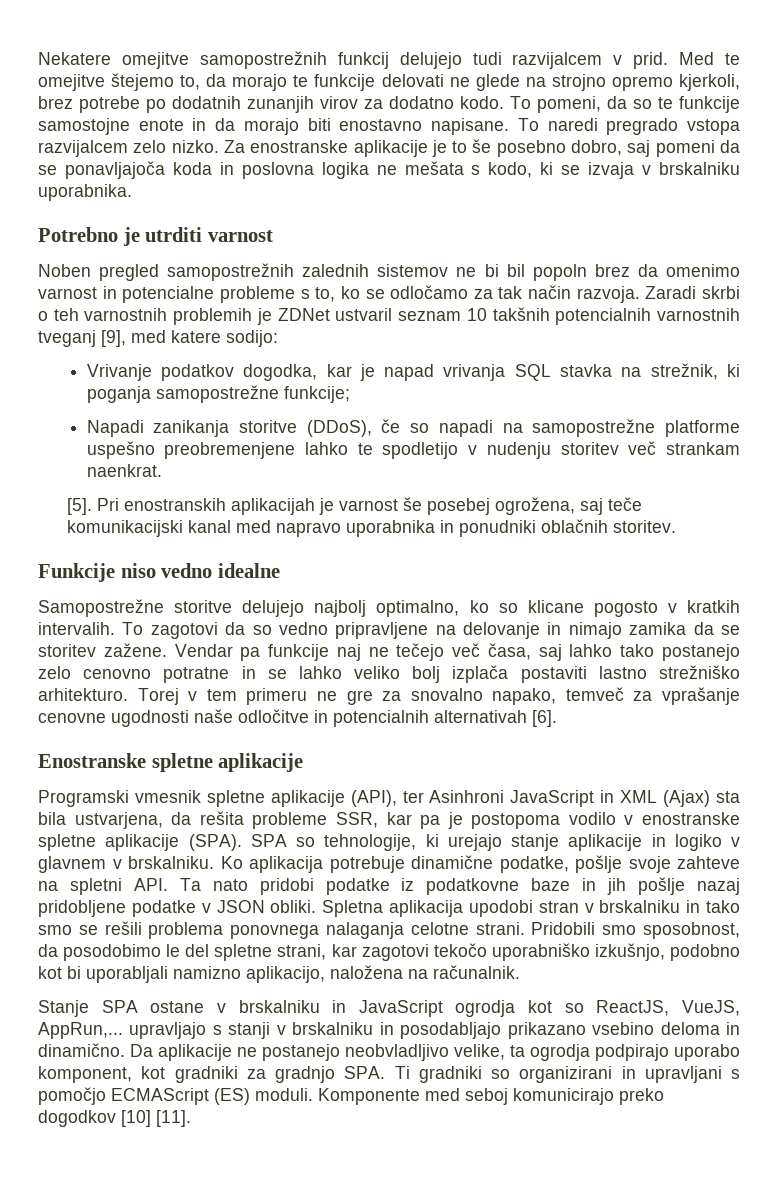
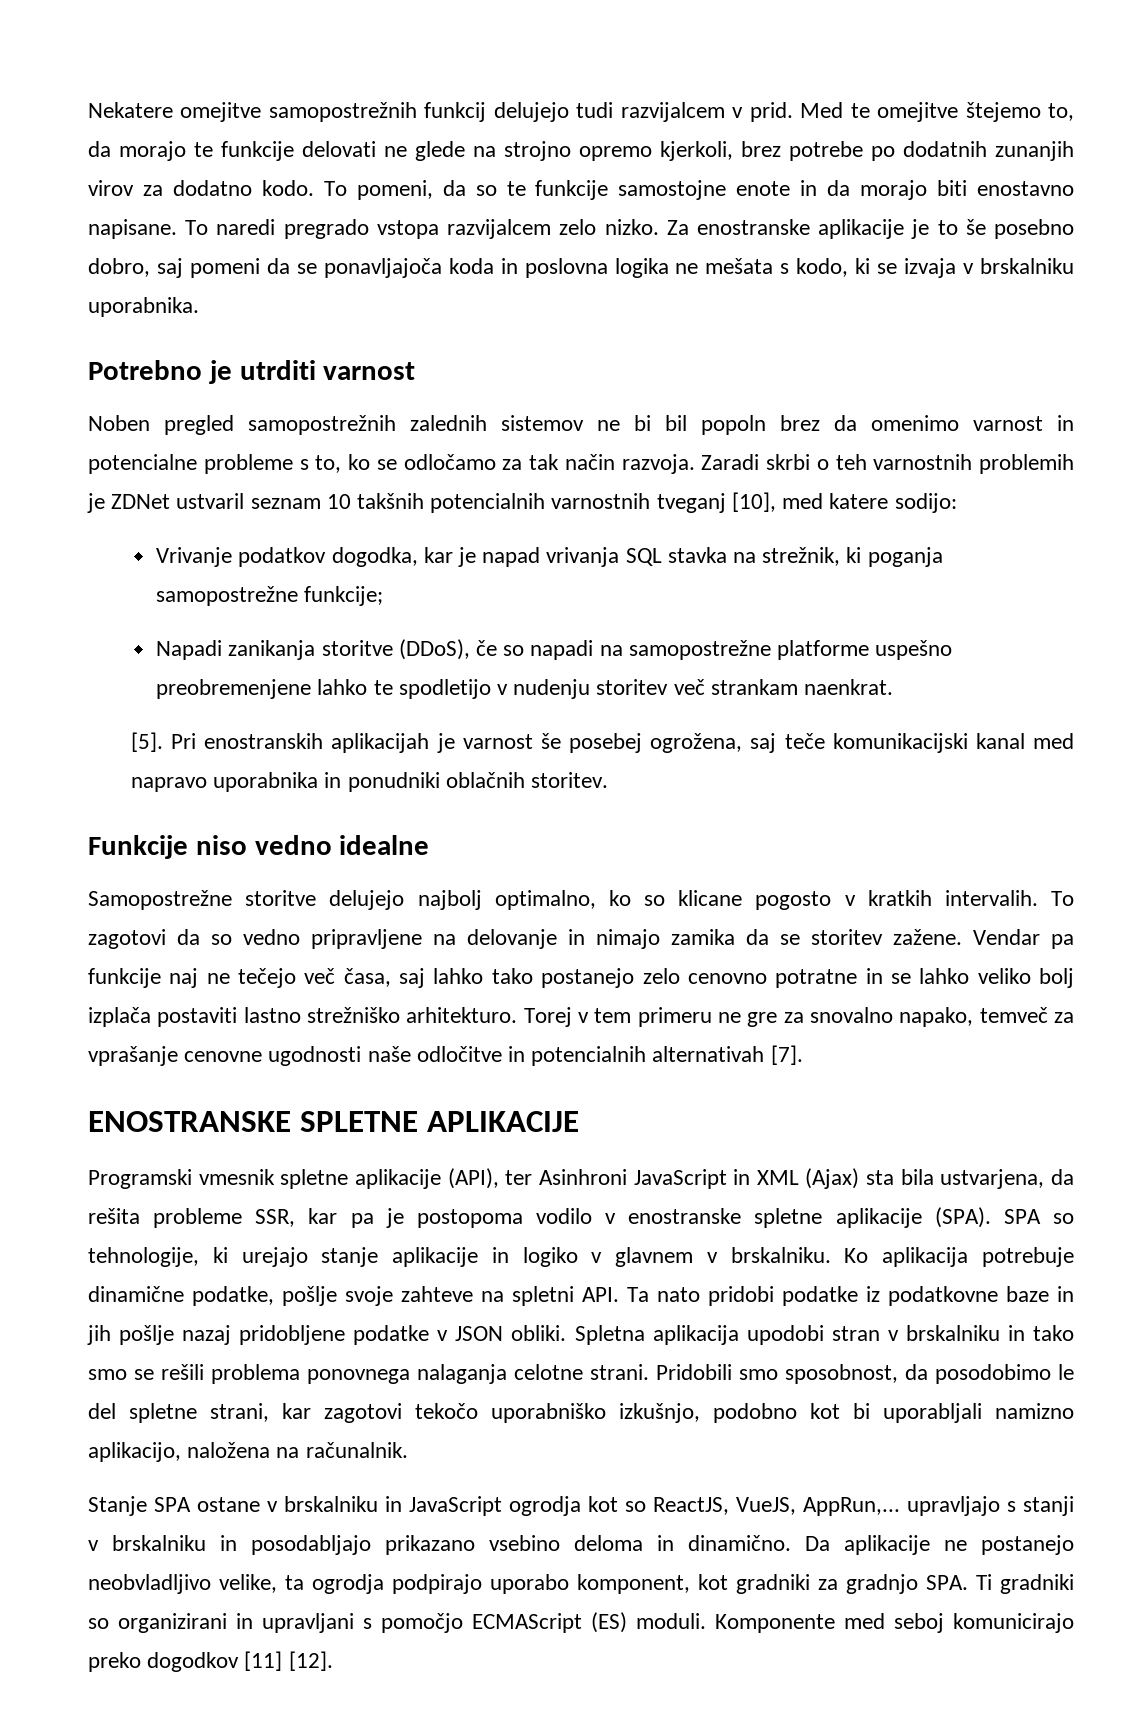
- Zaradi skrbi o teh varnostnih problemih je ZDNet ustvaril seznam 10 takšnih potencialnih varnostnih tveganj [9], med katere sodijo:
+ Zaradi skrbi o teh varnostnih problemih je ZDNet ustvaril seznam 10 takšnih potencialnih varnostnih tveganj [10], med katere sodijo:
- Torej v tem primeru ne gre za snovalno napako, temveč za vprašanje cenovne ugodnosti naše odločitve in potencialnih alternativah [6].
- Enostranske spletne aplikacije
+ Torej v tem primeru ne gre za snovalno napako, temveč za vprašanje cenovne ugodnosti naše odločitve in potencialnih alternativah [7].
+ ENOSTRANSKE SPLETNE APLIKACIJE
- Komponente med seboj komunicirajo preko dogodkov [10] [11].
+ Komponente med seboj komunicirajo preko dogodkov [11] [12].

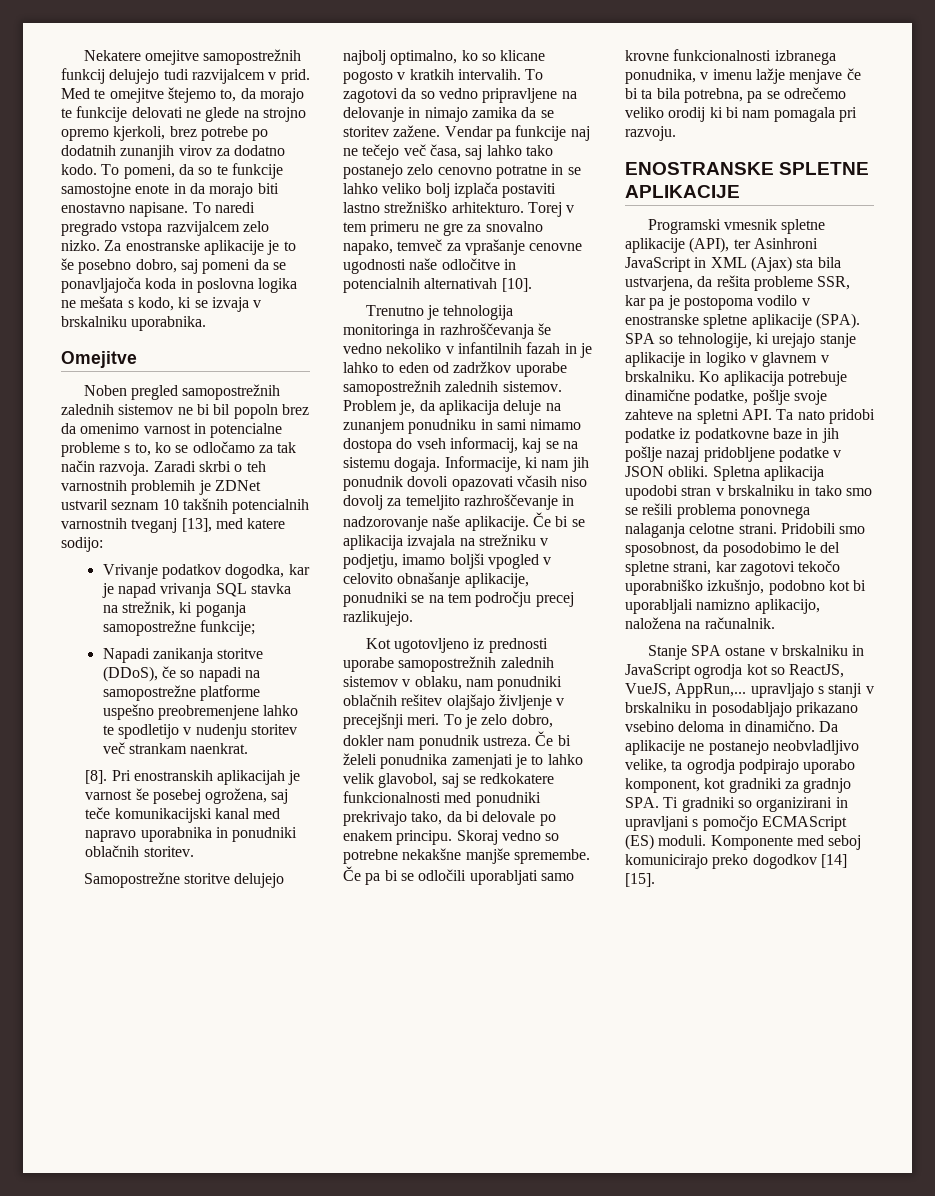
- Potrebno je utrditi varnost
+ Omejitve
- Zaradi skrbi o teh varnostnih problemih je ZDNet ustvaril seznam 10 takšnih potencialnih varnostnih tveganj [10], med katere sodijo:
+ Zaradi skrbi o teh varnostnih problemih je ZDNet ustvaril seznam 10 takšnih potencialnih varnostnih tveganj [13], med katere sodijo:
- [5].
+ [8].
- Funkcije niso vedno idealne
- Torej v tem primeru ne gre za snovalno napako, temveč za vprašanje cenovne ugodnosti naše odločitve in potencialnih alternativah [7].
+ Torej v tem primeru ne gre za snovalno napako, temveč za vprašanje cenovne ugodnosti naše odločitve in potencialnih alternativah [10].
+ Trenutno je tehnologija monitoringa in razhroščevanja še vedno nekoliko v infantilnih fazah in je lahko to eden od zadržkov uporabe samopostrežnih zalednih sistemov. Problem je, da aplikacija deluje na zunanjem ponudniku in sami nimamo dostopa do vseh informacij, kaj se na sistemu dogaja. Informacije, ki nam jih ponudnik dovoli opazovati včasih niso dovolj za temeljito razhroščevanje in nadzorovanje naše aplikacije. Če bi se aplikacija izvajala na strežniku v podjetju, imamo boljši vpogled v celovito obnašanje aplikacije, ponudniki se na tem področju precej razlikujejo.
+ Kot ugotovljeno iz prednosti uporabe samopostrežnih zalednih sistemov v oblaku, nam ponudniki oblačnih rešitev olajšajo življenje v precejšnji meri. To je zelo dobro, dokler nam ponudnik ustreza. Če bi želeli ponudnika zamenjati je to lahko velik glavobol, saj se redkokatere funkcionalnosti med ponudniki prekrivajo tako, da bi delovale po enakem principu. Skoraj vedno so potrebne nekakšne manjše spremembe. Če pa bi se odločili uporabljati samo krovne funkcionalnosti izbranega ponudnika, v imenu lažje menjave če bi ta bila potrebna, pa se odrečemo veliko orodij ki bi nam pomagala pri razvoju.
- Komponente med seboj komunicirajo preko dogodkov [11] [12].
+ Komponente med seboj komunicirajo preko dogodkov [14] [15].

